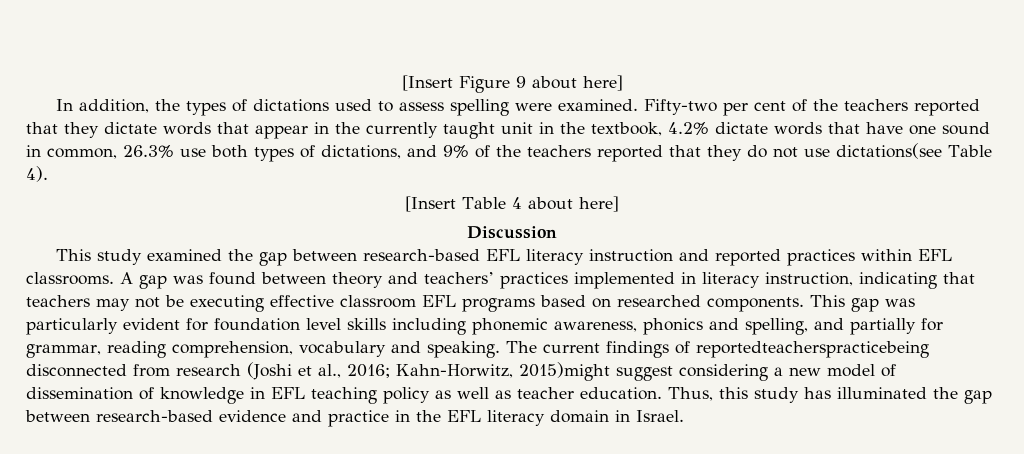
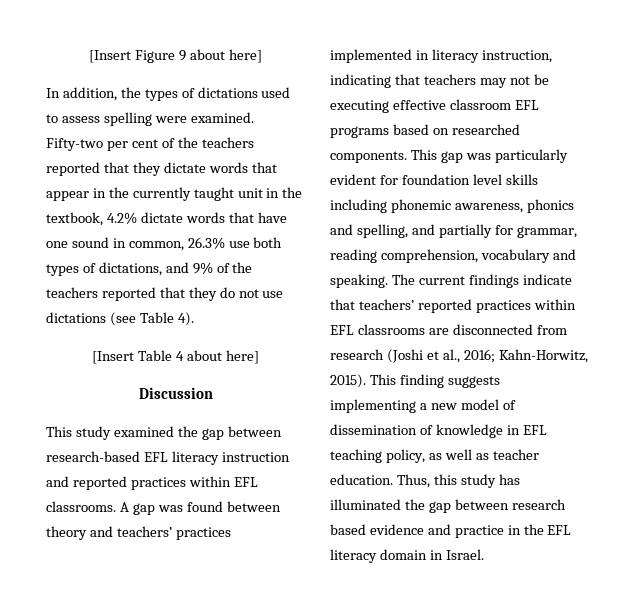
- Fifty-two per cent of the teachers reported that they dictate words that appear in the currently taught unit in the textbook, 4.2% dictate words that have one sound in common, 26.3% use both types of dictations, and 9% of the teachers reported that they do not use dictations(see Table 4).
+ Fifty-two per cent of the teachers reported that they dictate words that appear in the currently taught unit in the textbook, 4.2% dictate words that have one sound in common, 26.3% use both types of dictations, and 9% of the teachers reported that they do not use dictations (see Table 4).
- The current findings of reportedteacherspracticebeing disconnected from research (Joshi et al., 2016; Kahn-Horwitz, 2015)might suggest considering a new model of dissemination of knowledge in EFL teaching policy as well as teacher education.
+ The current findings indicate that teachers’ reported practices within EFL classrooms are disconnected from research (Joshi et al., 2016; Kahn-Horwitz, 2015). This finding suggests implementing a new model of dissemination of knowledge in EFL teaching policy, as well as teacher education.
- Thus, this study has illuminated the gap between research-based evidence and practice in the EFL literacy domain in Israel.
+ Thus, this study has illuminated the gap between research based evidence and practice in the EFL literacy domain in Israel.

